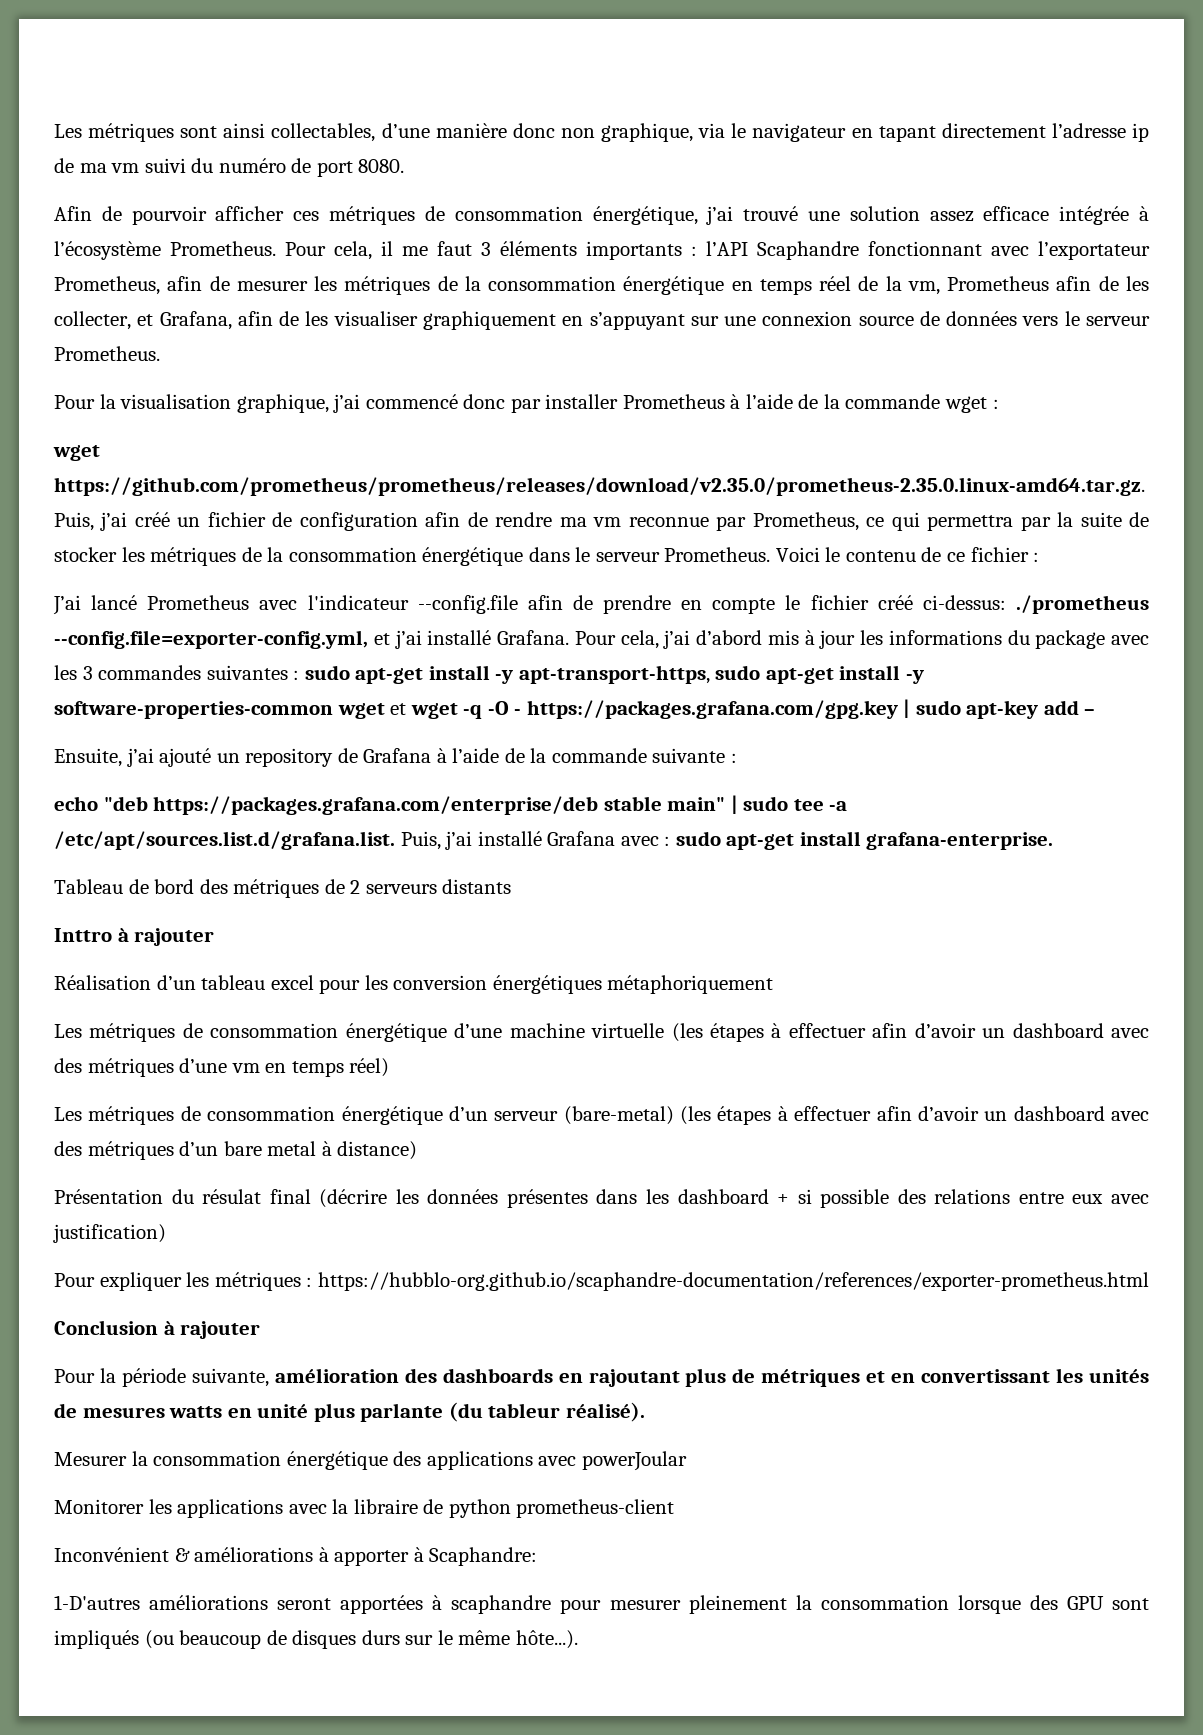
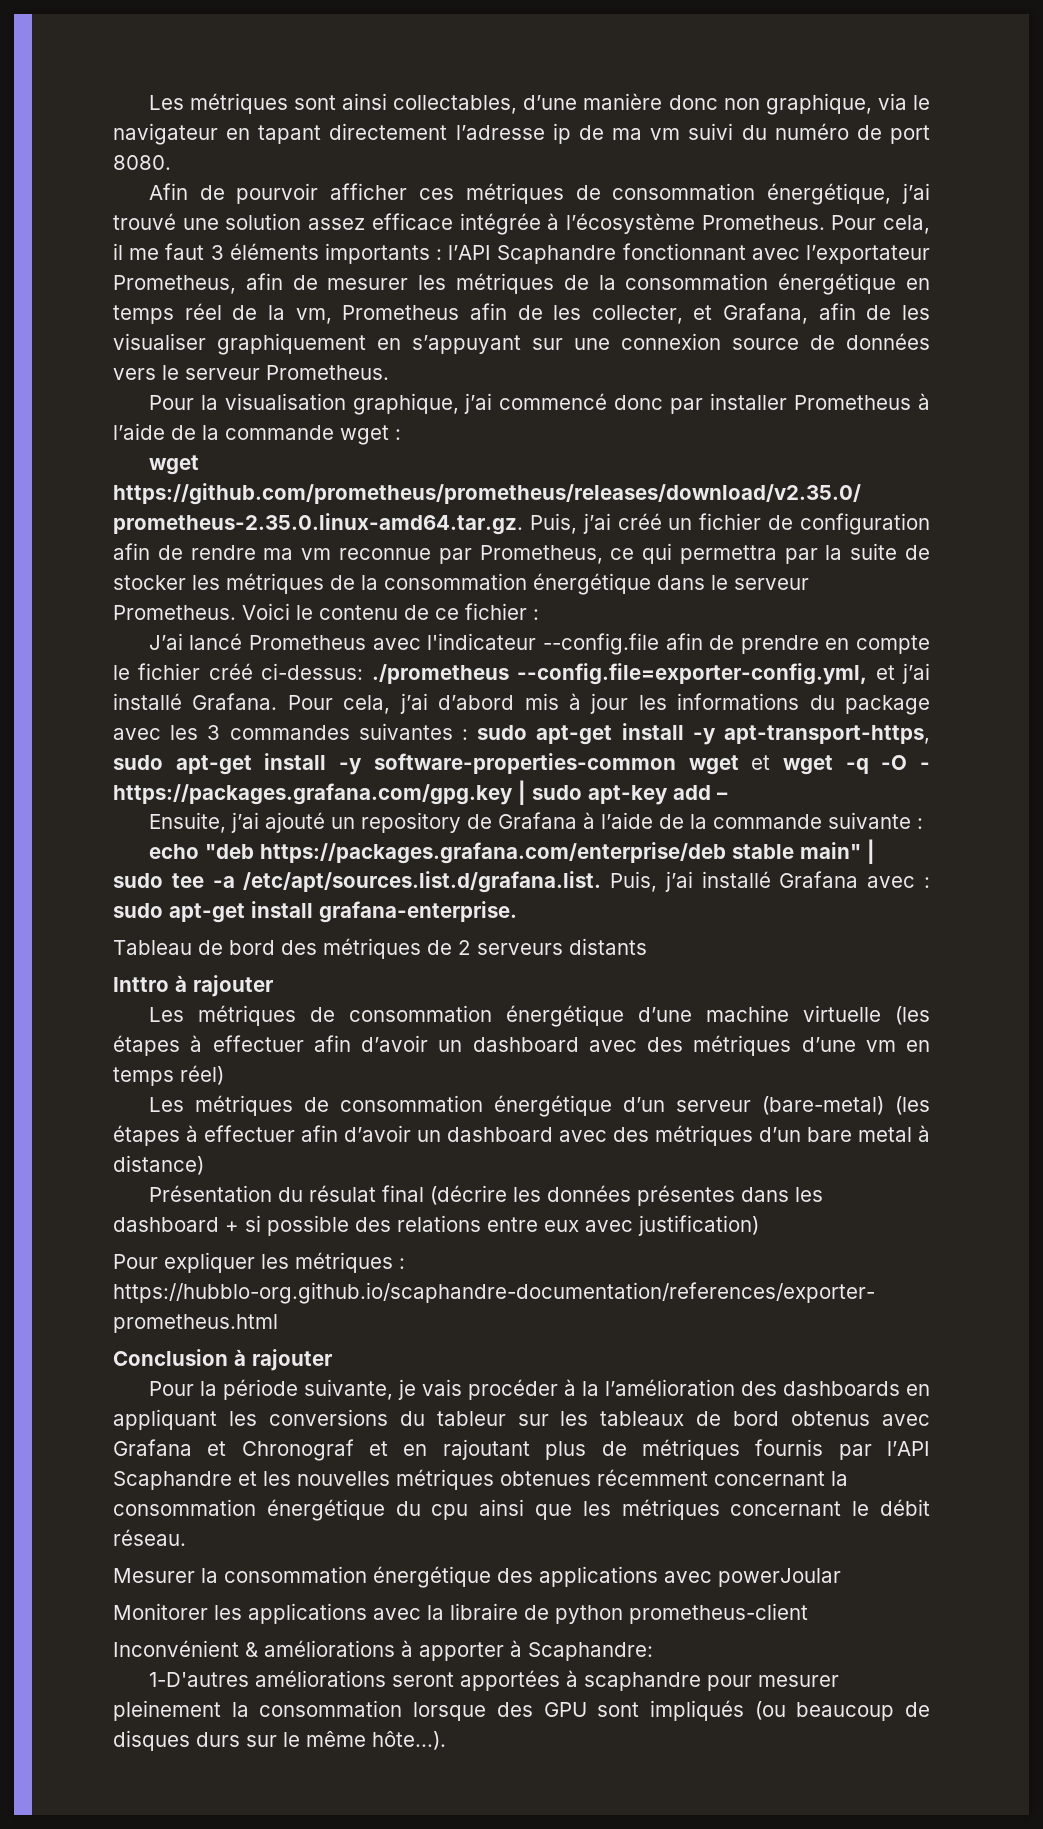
- Réalisation d’un tableau excel pour les conversion énergétiques métaphoriquement
- Pour la période suivante, amélioration des dashboards en rajoutant plus de métriques et en convertissant les unités de mesures watts en unité plus parlante (du tableur réalisé).
+ Pour la période suivante, je vais procéder à la l’amélioration des dashboards en appliquant les conversions du tableur sur les tableaux de bord obtenus avec Grafana et Chronograf et en rajoutant plus de métriques fournis par l’API Scaphandre et les nouvelles métriques obtenues récemment concernant la consommation énergétique du cpu ainsi que les métriques concernant le débit réseau.

